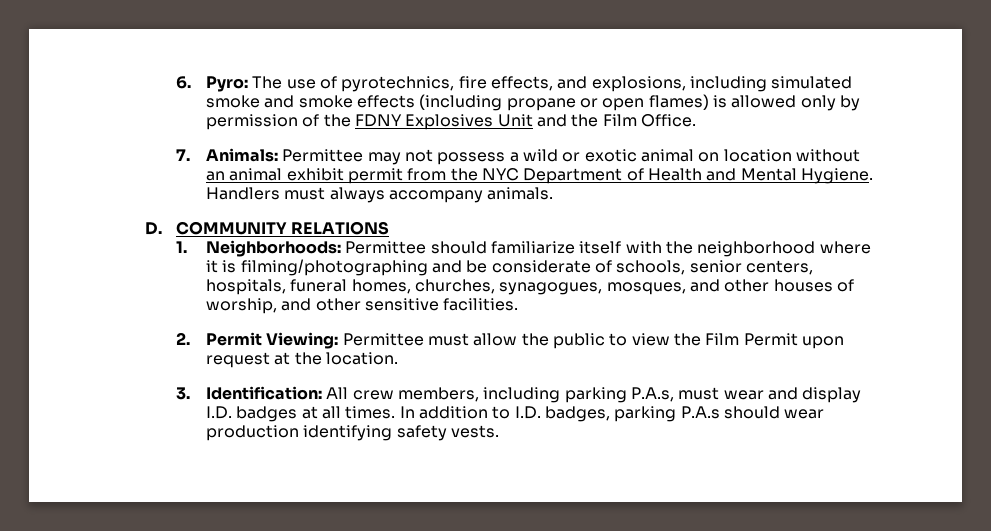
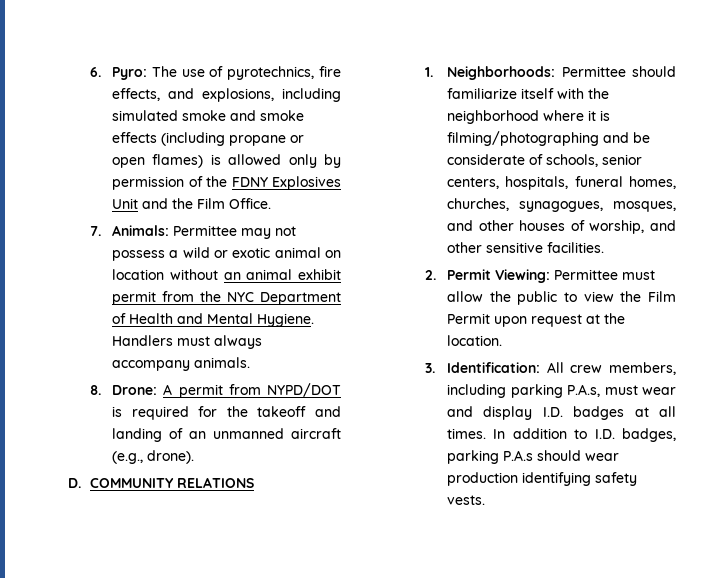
+ 8. Drone: A permit from NYPD/DOT is required for the takeoff and landing of an unmanned aircraft (e.g., drone).

